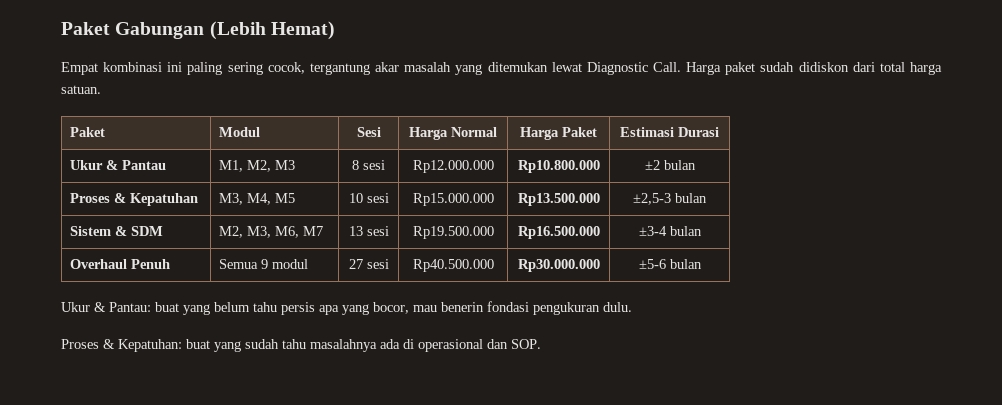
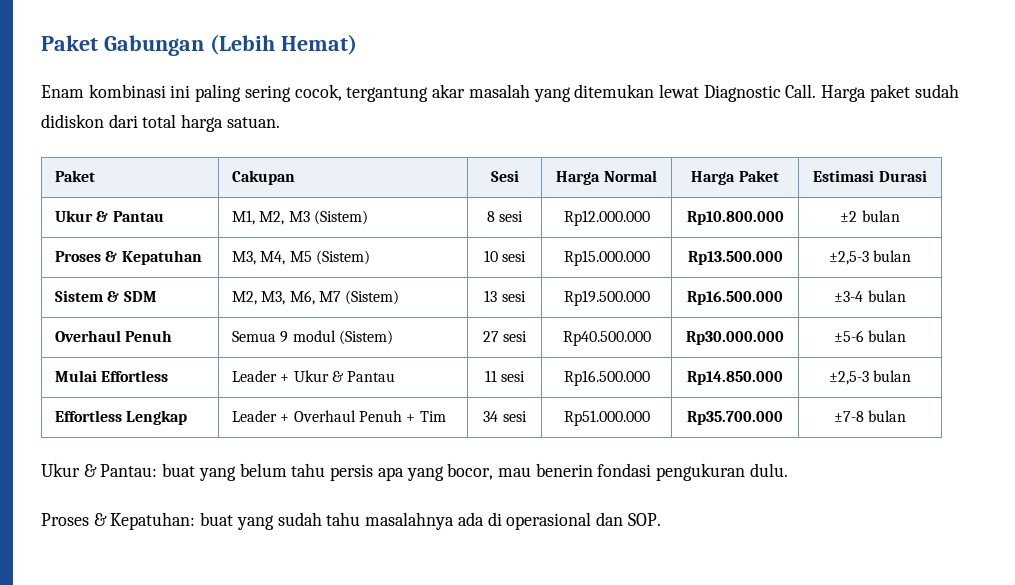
- Empat kombinasi ini paling sering cocok, tergantung akar masalah yang ditemukan lewat Diagnostic Call.
+ Enam kombinasi ini paling sering cocok, tergantung akar masalah yang ditemukan lewat Diagnostic Call.
- Paket | Modul | Sesi | Harga Normal | Harga Paket | Estimasi Durasi
+ Paket | Cakupan | Sesi | Harga Normal | Harga Paket | Estimasi Durasi
- Ukur & Pantau | M1, M2, M3 | 8 sesi | Rp12.000.000 | Rp10.800.000 | ±2 bulan
+ Ukur & Pantau | M1, M2, M3 (Sistem) | 8 sesi | Rp12.000.000 | Rp10.800.000 | ±2 bulan
- Proses & Kepatuhan | M3, M4, M5 | 10 sesi | Rp15.000.000 | Rp13.500.000 | ±2,5-3 bulan
+ Proses & Kepatuhan | M3, M4, M5 (Sistem) | 10 sesi | Rp15.000.000 | Rp13.500.000 | ±2,5-3 bulan
- Sistem & SDM | M2, M3, M6, M7 | 13 sesi | Rp19.500.000 | Rp16.500.000 | ±3-4 bulan
+ Sistem & SDM | M2, M3, M6, M7 (Sistem) | 13 sesi | Rp19.500.000 | Rp16.500.000 | ±3-4 bulan
- Overhaul Penuh | Semua 9 modul | 27 sesi | Rp40.500.000 | Rp30.000.000 | ±5-6 bulan
+ Overhaul Penuh | Semua 9 modul (Sistem) | 27 sesi | Rp40.500.000 | Rp30.000.000 | ±5-6 bulan
+ Mulai Effortless | Leader + Ukur & Pantau | 11 sesi | Rp16.500.000 | Rp14.850.000 | ±2,5-3 bulan
+ Effortless Lengkap | Leader + Overhaul Penuh + Tim | 34 sesi | Rp51.000.000 | Rp35.700.000 | ±7-8 bulan

